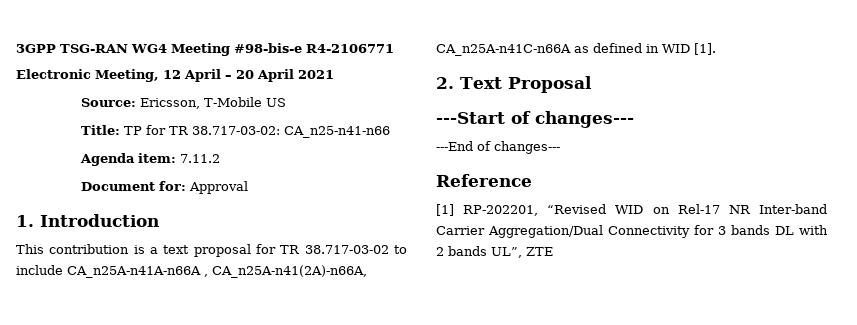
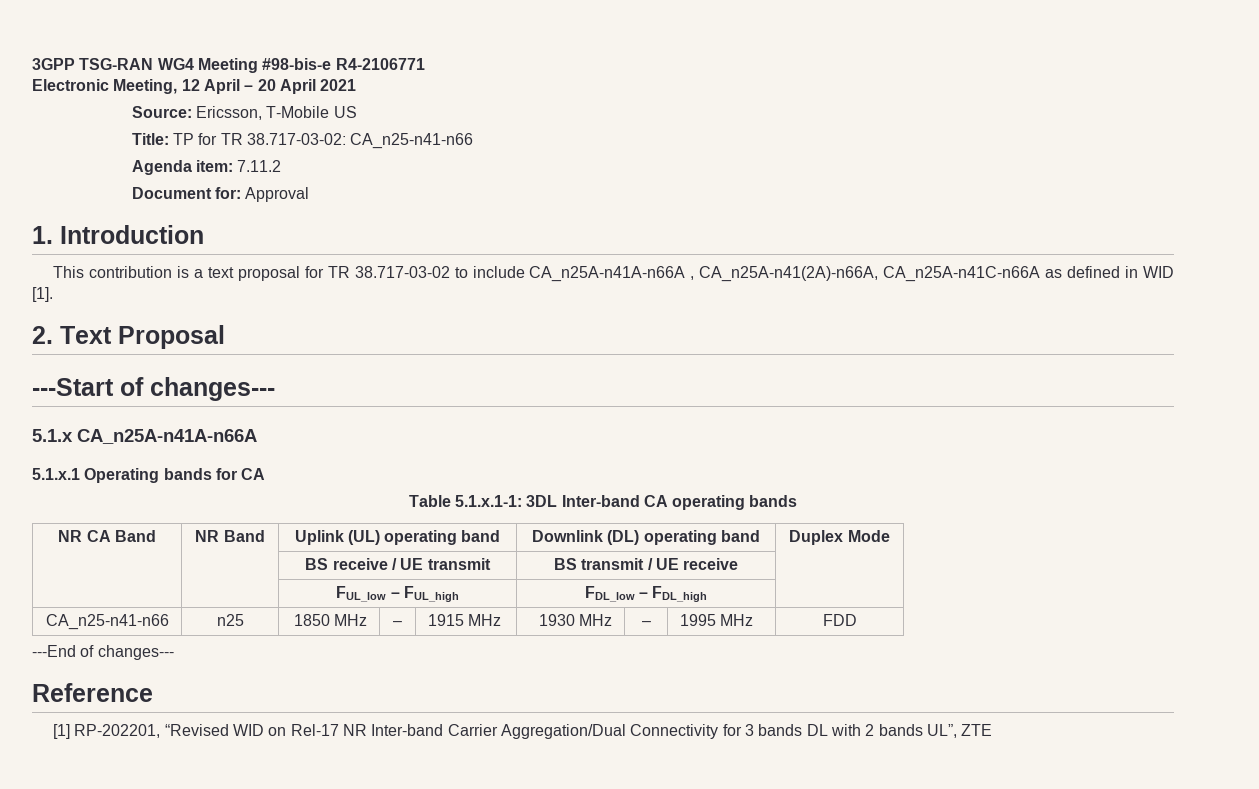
+ 5.1.x CA_n25A-n41A-n66A
+ 5.1.x.1 Operating bands for CA
+ Table 5.1.x.1-1: 3DL Inter-band CA operating bands
+ NR CA Band | NR Band | Uplink (UL) operating band | Downlink (DL) operating band | Duplex Mode
+ | | BS receive / UE transmit | BS transmit / UE receive |
+ | | FUL_low – FUL_high | FDL_low – FDL_high |
+ CA_n25-n41-n66 | n25 | 1850 MHz | – | 1915 MHz | 1930 MHz | – | 1995 MHz | FDD

